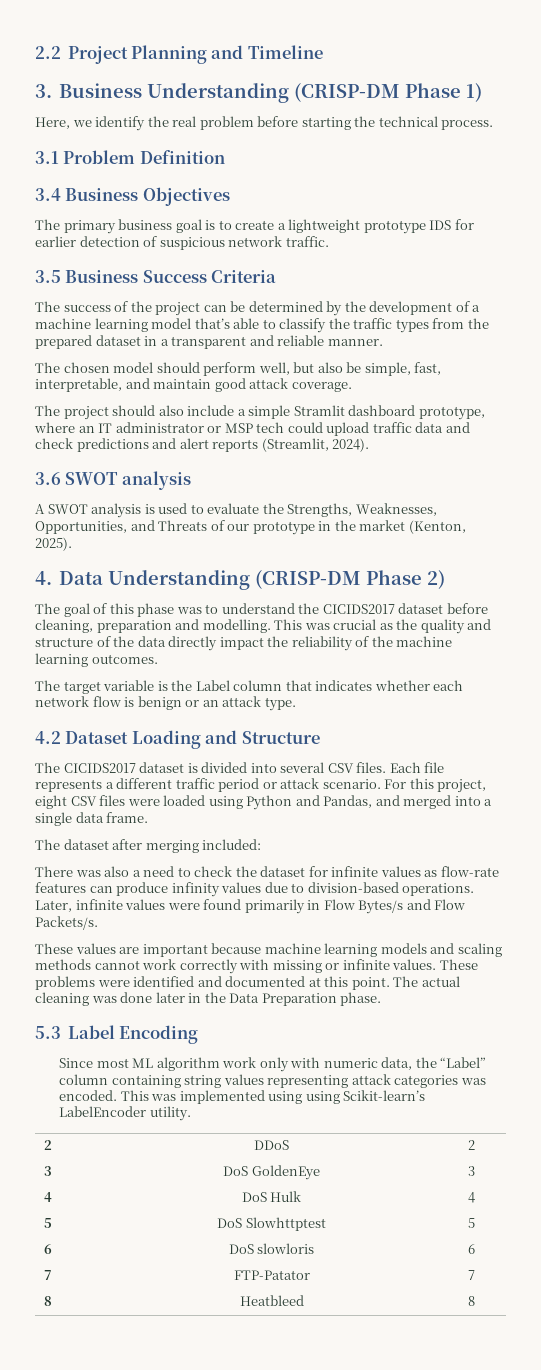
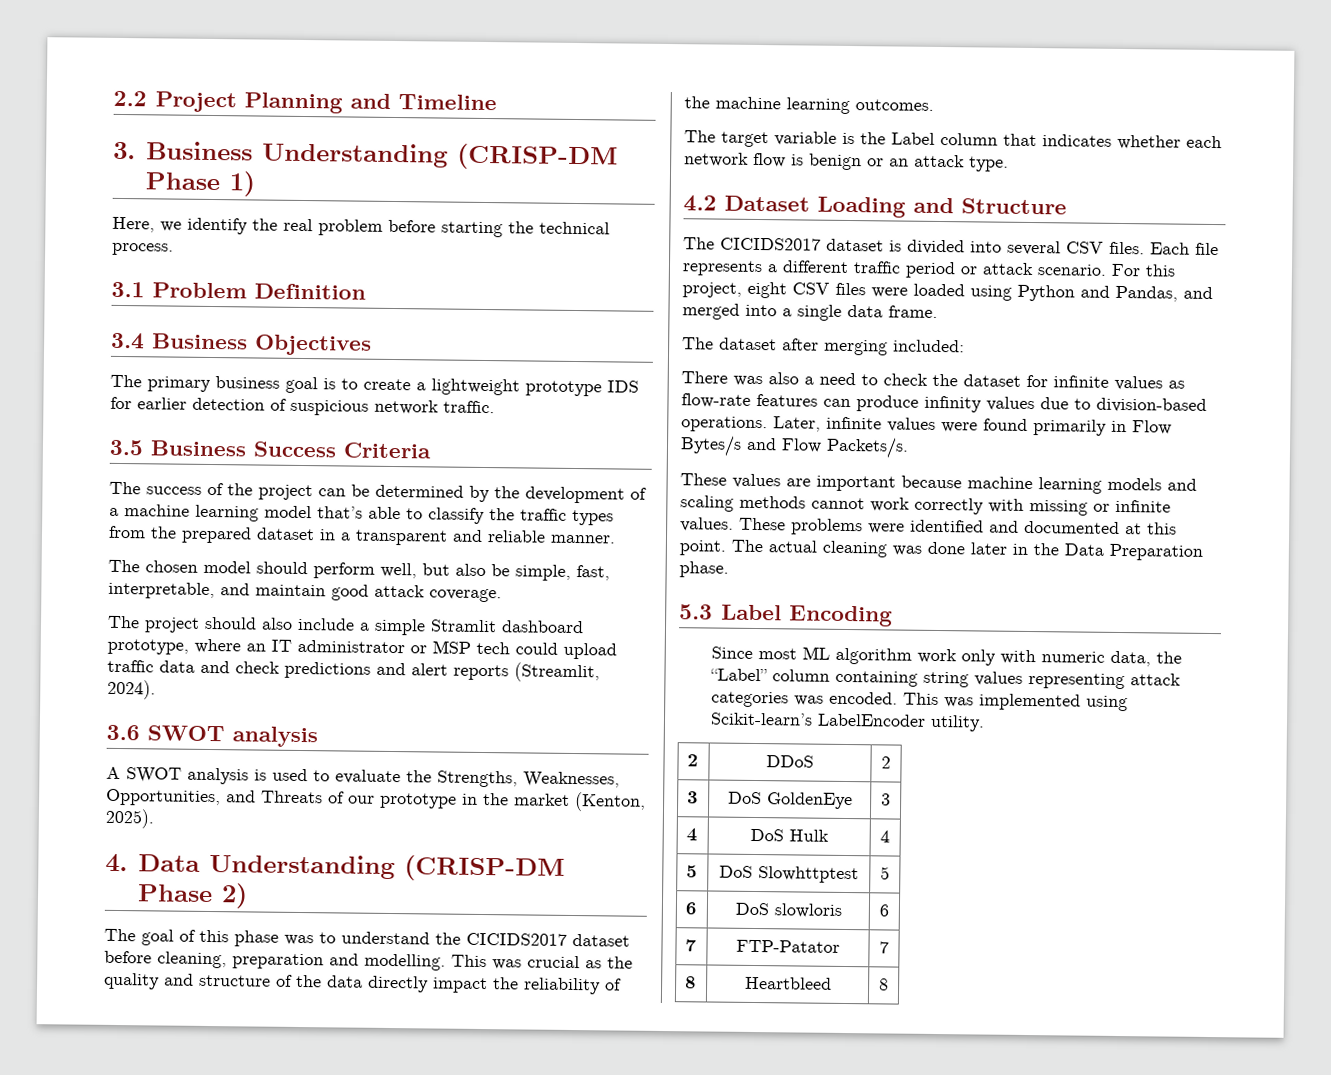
- This was implemented using using Scikit-learn’s LabelEncoder utility.
+ This was implemented using Scikit-learn’s LabelEncoder utility.
- 8 | Heatbleed | 8
+ 8 | Heartbleed | 8

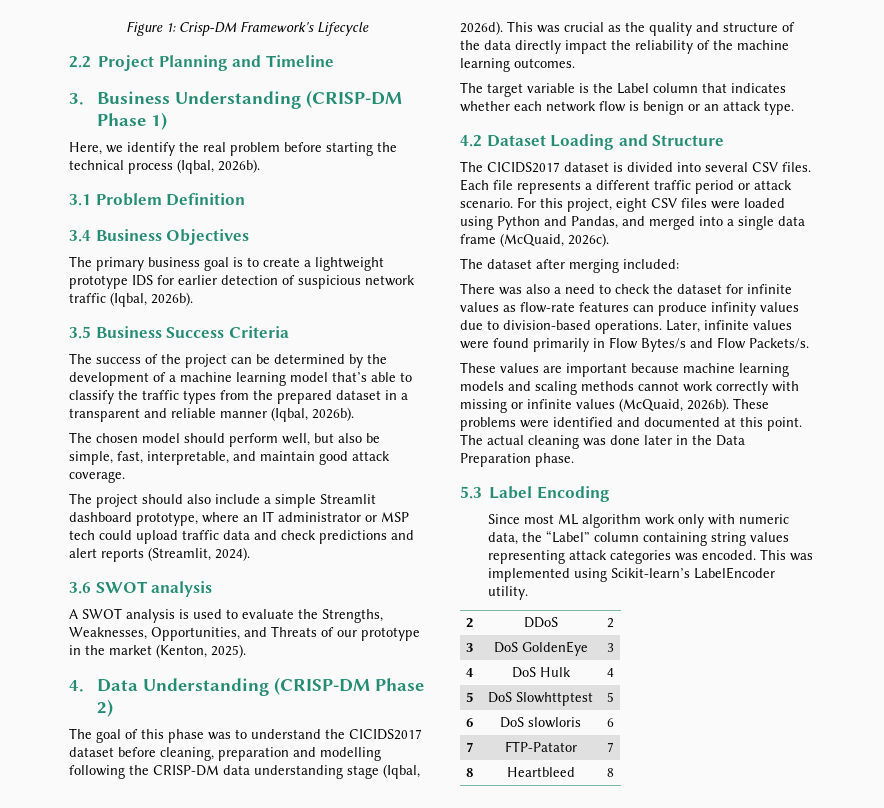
+ Figure 1: Crisp-DM Framework's Lifecycle
- Here, we identify the real problem before starting the technical process.
+ Here, we identify the real problem before starting the technical process (Iqbal, 2026b).
- The primary business goal is to create a lightweight prototype IDS for earlier detection of suspicious network traffic.
+ The primary business goal is to create a lightweight prototype IDS for earlier detection of suspicious network traffic (Iqbal, 2026b).
- The success of the project can be determined by the development of a machine learning model that’s able to classify the traffic types from the prepared dataset in a transparent and reliable manner.
+ The success of the project can be determined by the development of a machine learning model that’s able to classify the traffic types from the prepared dataset in a transparent and reliable manner (Iqbal, 2026b).
- The project should also include a simple Stramlit dashboard prototype, where an IT administrator or MSP tech could upload traffic data and check predictions and alert reports (Streamlit, 2024).
+ The project should also include a simple Streamlit dashboard prototype, where an IT administrator or MSP tech could upload traffic data and check predictions and alert reports (Streamlit, 2024).
- The goal of this phase was to understand the CICIDS2017 dataset before cleaning, preparation and modelling.
+ The goal of this phase was to understand the CICIDS2017 dataset before cleaning, preparation and modelling following the CRISP-DM data understanding stage (Iqbal, 2026d).
- For this project, eight CSV files were loaded using Python and Pandas, and merged into a single data frame.
+ For this project, eight CSV files were loaded using Python and Pandas, and merged into a single data frame (McQuaid, 2026c).
- These values are important because machine learning models and scaling methods cannot work correctly with missing or infinite values.
+ These values are important because machine learning models and scaling methods cannot work correctly with missing or infinite values (McQuaid, 2026b).

